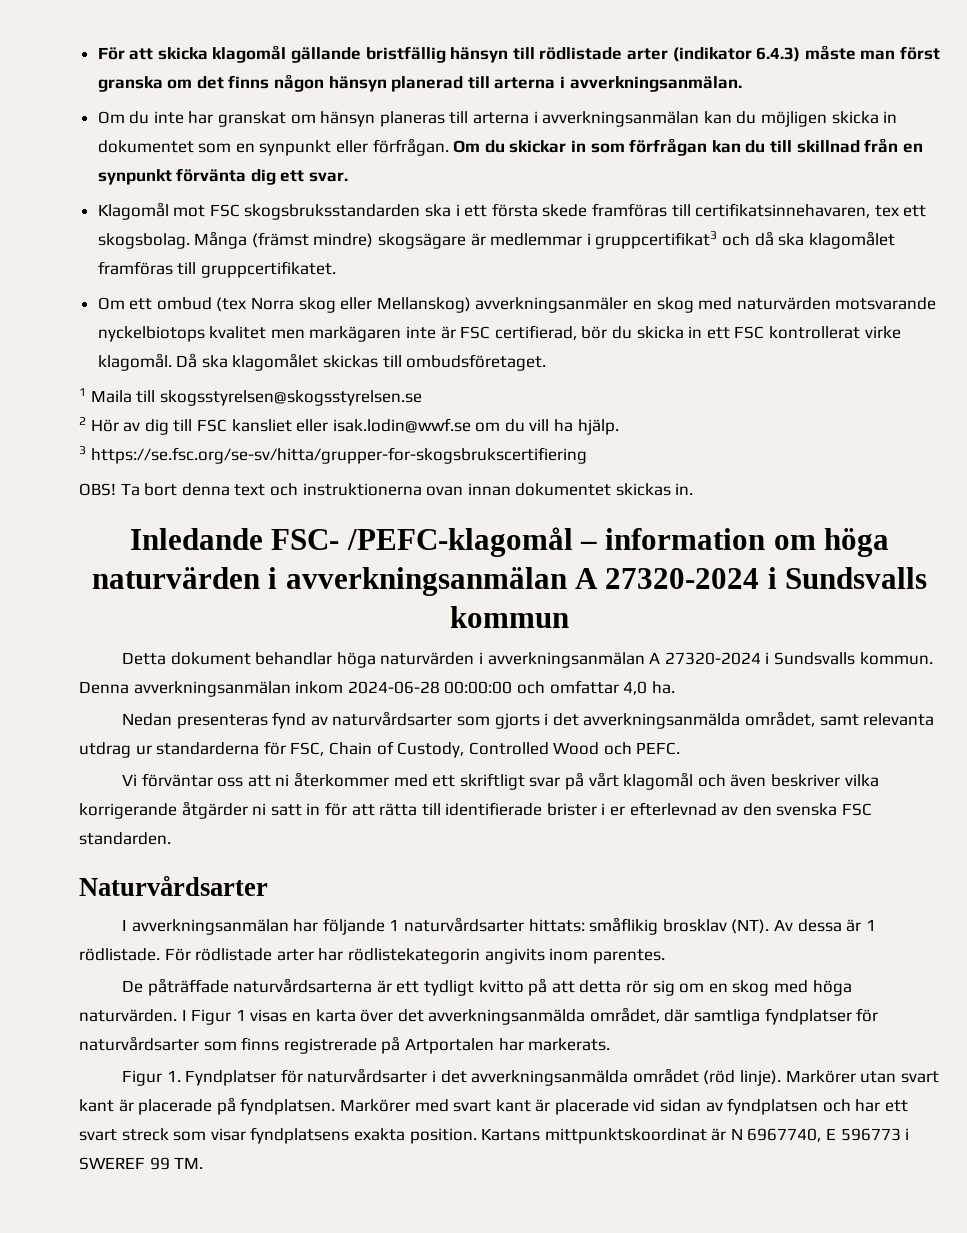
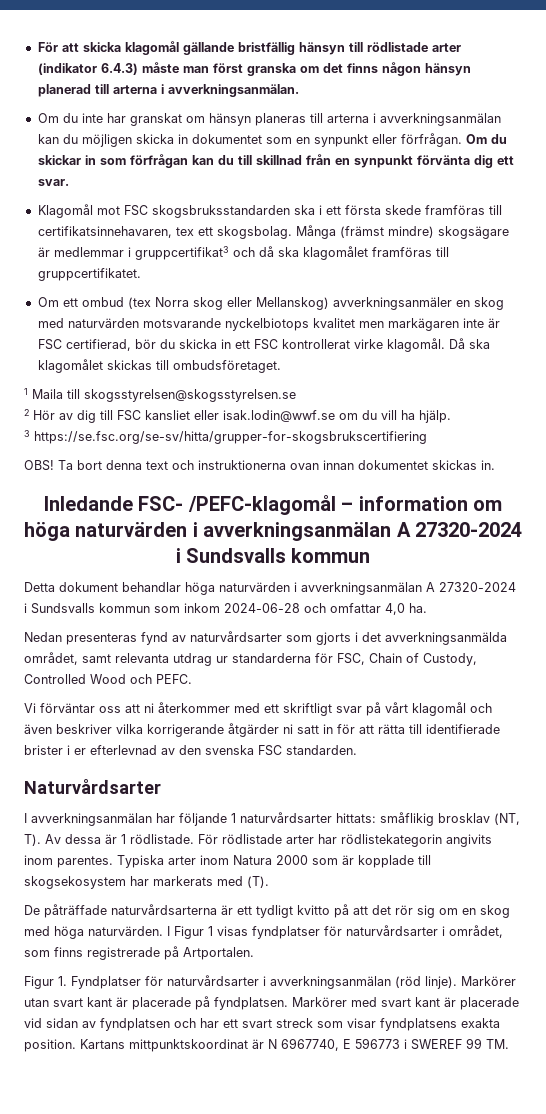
- Detta dokument behandlar höga naturvärden i avverkningsanmälan A 27320-2024 i Sundsvalls kommun. Denna avverkningsanmälan inkom 2024-06-28 00:00:00 och omfattar 4,0 ha.
+ Detta dokument behandlar höga naturvärden i avverkningsanmälan A 27320-2024 i Sundsvalls kommun som inkom 2024-06-28 och omfattar 4,0 ha.
- I avverkningsanmälan har följande 1 naturvårdsarter hittats: småflikig brosklav (NT). Av dessa är 1 rödlistade.
+ I avverkningsanmälan har följande 1 naturvårdsarter hittats: småflikig brosklav (NT, T). Av dessa är 1 rödlistade.
+ Typiska arter inom Natura 2000 som är kopplade till skogsekosystem har markerats med (T).
- De påträffade naturvårdsarterna är ett tydligt kvitto på att detta rör sig om en skog med höga naturvärden.
+ De påträffade naturvårdsarterna är ett tydligt kvitto på att det rör sig om en skog med höga naturvärden.
- I Figur 1 visas en karta över det avverkningsanmälda området, där samtliga fyndplatser för naturvårdsarter som finns registrerade på Artportalen har markerats.
+ I Figur 1 visas fyndplatser för naturvårdsarter i området, som finns registrerade på Artportalen.
- Figur 1. Fyndplatser för naturvårdsarter i det avverkningsanmälda området (röd linje).
+ Figur 1. Fyndplatser för naturvårdsarter i avverkningsanmälan (röd linje).

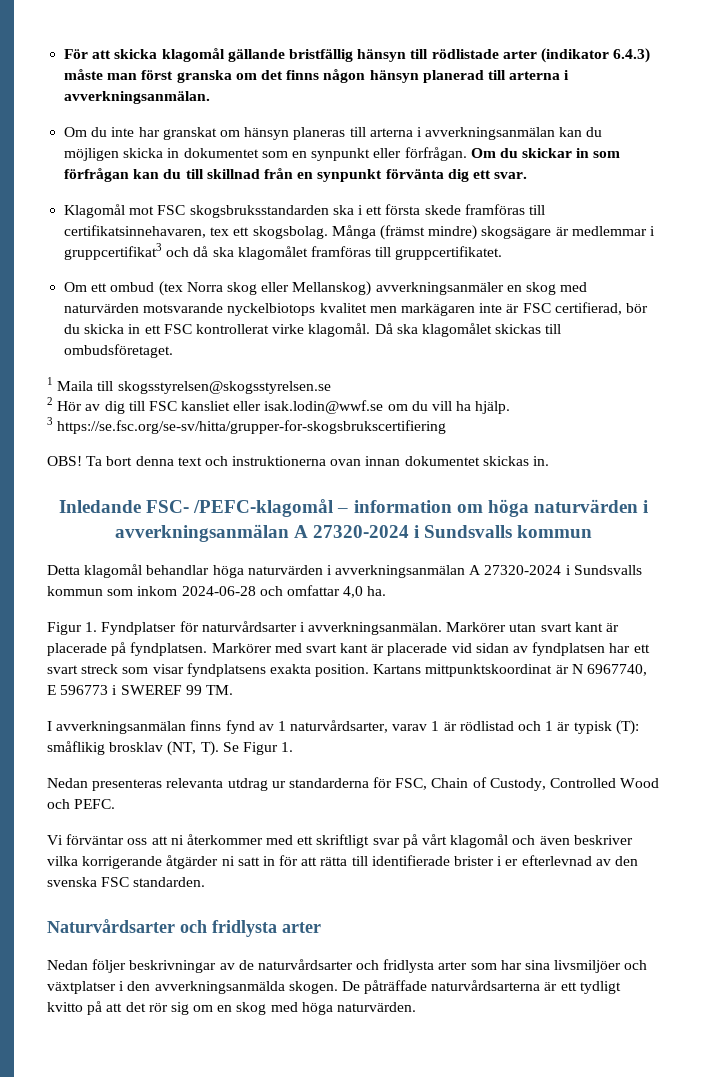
- Detta dokument behandlar höga naturvärden i avverkningsanmälan A 27320-2024 i Sundsvalls kommun som inkom 2024-06-28 och omfattar 4,0 ha.
+ Detta klagomål behandlar höga naturvärden i avverkningsanmälan A 27320-2024 i Sundsvalls kommun som inkom 2024-06-28 och omfattar 4,0 ha.
- Nedan presenteras fynd av naturvårdsarter som gjorts i det avverkningsanmälda området, samt relevanta utdrag ur standarderna för FSC, Chain of Custody, Controlled Wood och PEFC.
+ Figur 1. Fyndplatser för naturvårdsarter i avverkningsanmälan. Markörer utan svart kant är placerade på fyndplatsen. Markörer med svart kant är placerade vid sidan av fyndplatsen har ett svart streck som visar fyndplatsens exakta position. Kartans mittpunktskoordinat är N 6967740, E 596773 i SWEREF 99 TM.
+ I avverkningsanmälan finns fynd av 1 naturvårdsarter, varav 1 är rödlistad och 1 är typisk (T): småflikig brosklav (NT, T). Se Figur 1.
+ Nedan presenteras relevanta utdrag ur standarderna för FSC, Chain of Custody, Controlled Wood och PEFC.
- Naturvårdsarter
- I avverkningsanmälan har följande 1 naturvårdsarter hittats: småflikig brosklav (NT, T). Av dessa är 1 rödlistade. För rödlistade arter har rödlistekategorin angivits inom parentes. Typiska arter inom Natura 2000 som är kopplade till skogsekosystem har markerats med (T).
- De påträffade naturvårdsarterna är ett tydligt kvitto på att det rör sig om en skog med höga naturvärden. I Figur 1 visas fyndplatser för naturvårdsarter i området, som finns registrerade på Artportalen.
- Figur 1. Fyndplatser för naturvårdsarter i avverkningsanmälan (röd linje). Markörer utan svart kant är placerade på fyndplatsen. Markörer med svart kant är placerade vid sidan av fyndplatsen och har ett svart streck som visar fyndplatsens exakta position. Kartans mittpunktskoordinat är N 6967740, E 596773 i SWEREF 99 TM.
+ Naturvårdsarter och fridlysta arter
+ Nedan följer beskrivningar av de naturvårdsarter och fridlysta arter som har sina livsmiljöer och växtplatser i den avverkningsanmälda skogen. De påträffade naturvårdsarterna är ett tydligt kvitto på att det rör sig om en skog med höga naturvärden.

